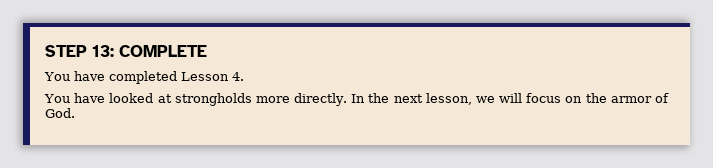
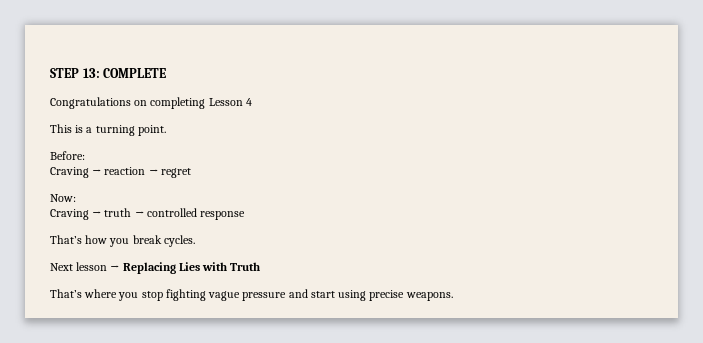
- You have completed Lesson 4.
- You have looked at strongholds more directly. In the next lesson, we will focus on the armor of God.
+ Congratulations on completing Lesson 4
+ This is a turning point.
+ Before:
+ Craving → reaction → regret
+ Now:
+ Craving → truth → controlled response
+ That’s how you break cycles.
+ Next lesson → Replacing Lies with Truth
+ That’s where you stop fighting vague pressure and start using precise weapons.

